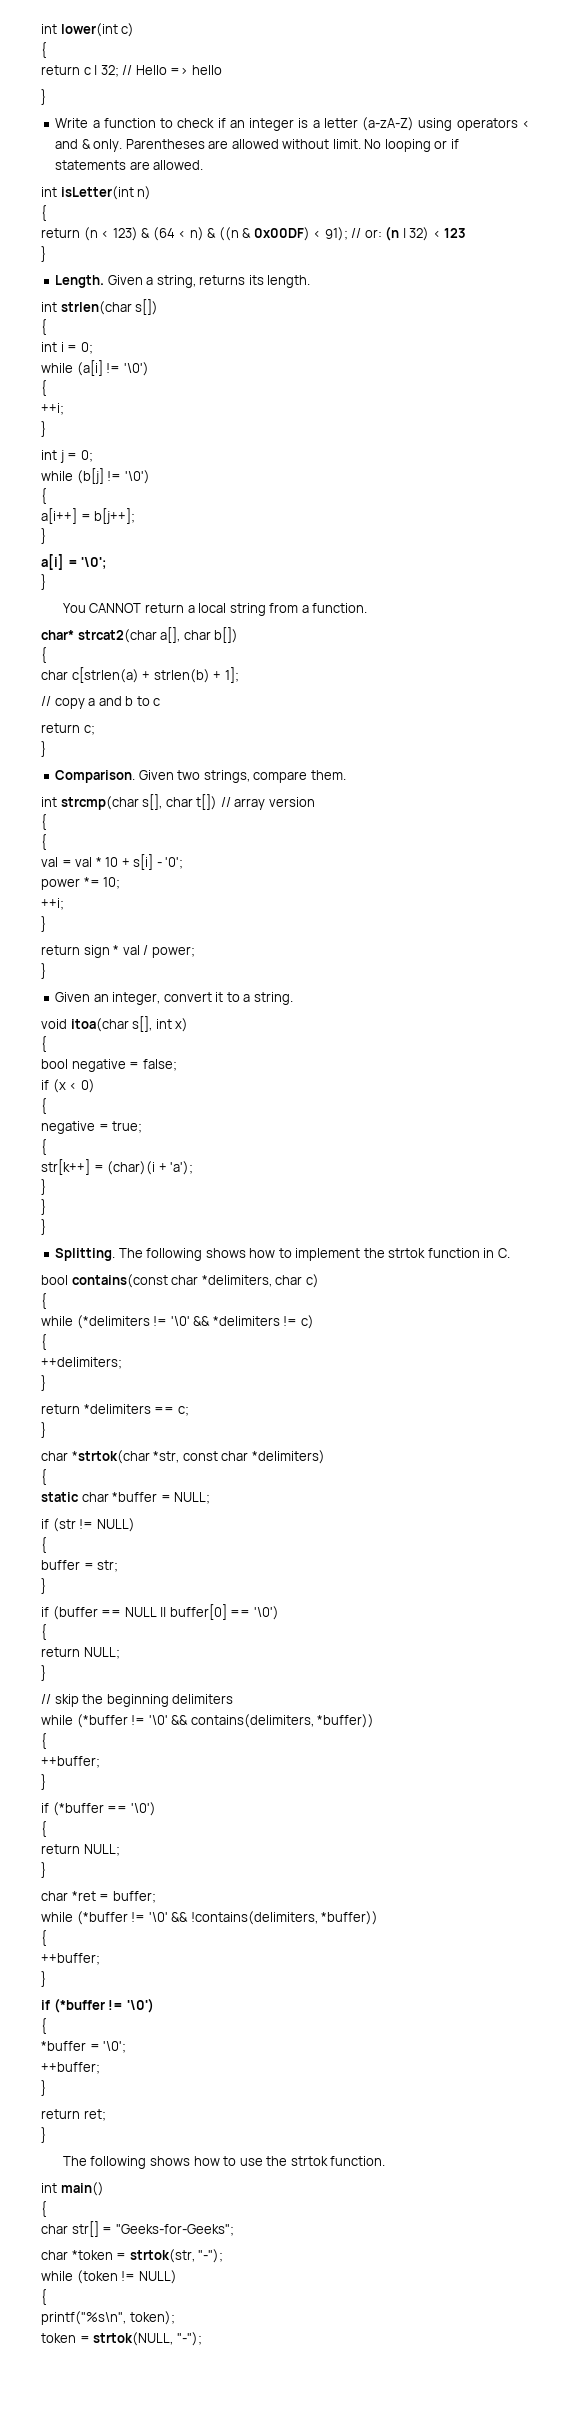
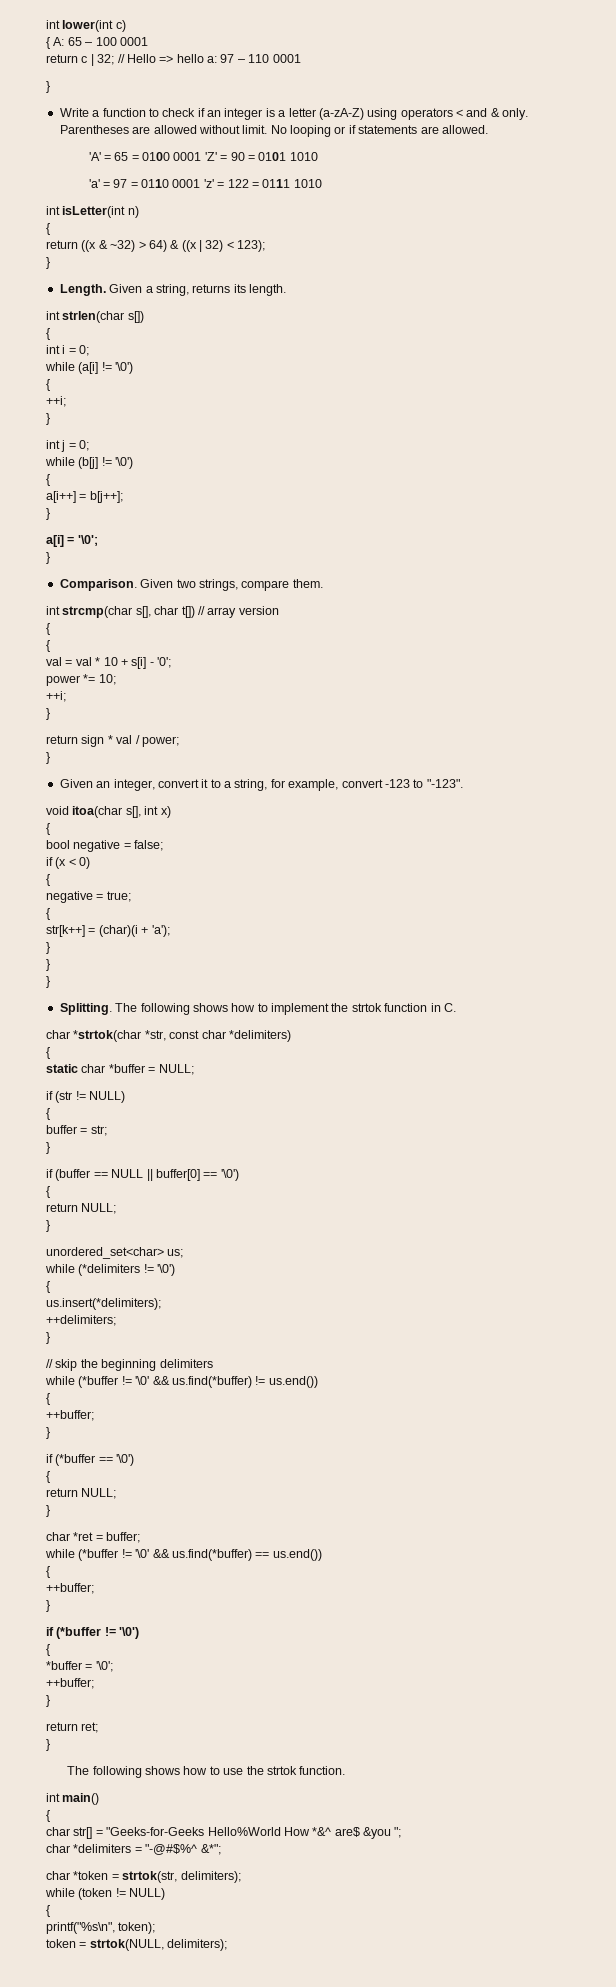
  int lower(int c)
- {
+ { A: 65 – 100 0001
- return c | 32; // Hello => hello
+ return c | 32; // Hello => hello a: 97 – 110 0001
+ 'A' = 65 = 0100 0001 'Z' = 90 = 0101 1010
+ 'a' = 97 = 0110 0001 'z' = 122 = 0111 1010
- return (n < 123) & (64 < n) & ((n & 0x00DF) < 91); // or: (n | 32) < 123
+ return ((x & ~32) > 64) & ((x | 32) < 123);
- You CANNOT return a local string from a function.
- char* strcat2(char a[], char b[])
- {
- char c[strlen(a) + strlen(b) + 1];
- // copy a and b to c
- return c;
- }
- Given an integer, convert it to a string.
+ Given an integer, convert it to a string, for example, convert -123 to "-123".
- bool contains(const char *delimiters, char c)
- {
- while (*delimiters != '\0' && *delimiters != c)
- {
- ++delimiters;
- }
- return *delimiters == c;
- }
+ unordered_set<char> us;
+ while (*delimiters != '\0')
+ {
+ us.insert(*delimiters);
+ ++delimiters;
+ }
- while (*buffer != '\0' && contains(delimiters, *buffer))
+ while (*buffer != '\0' && us.find(*buffer) != us.end())
- while (*buffer != '\0' && !contains(delimiters, *buffer))
+ while (*buffer != '\0' && us.find(*buffer) == us.end())
- char str[] = "Geeks-for-Geeks";
+ char str[] = "Geeks-for-Geeks Hello%World How *&^ are$ &you ";
+ char *delimiters = "-@#$%^ &*";
- char *token = strtok(str, "-");
+ char *token = strtok(str, delimiters);
- token = strtok(NULL, "-");
+ token = strtok(NULL, delimiters);

